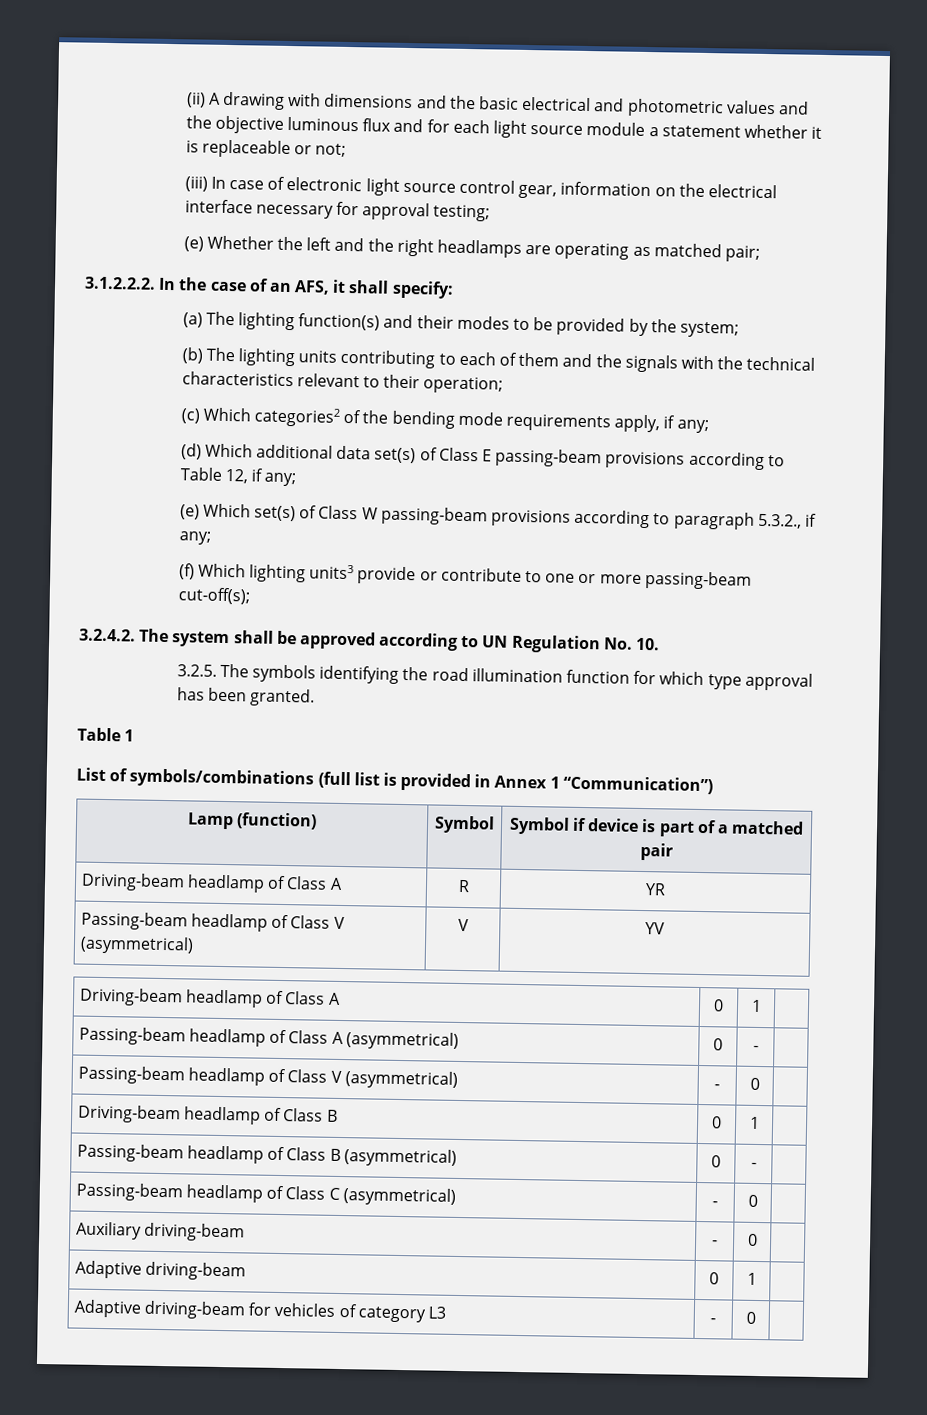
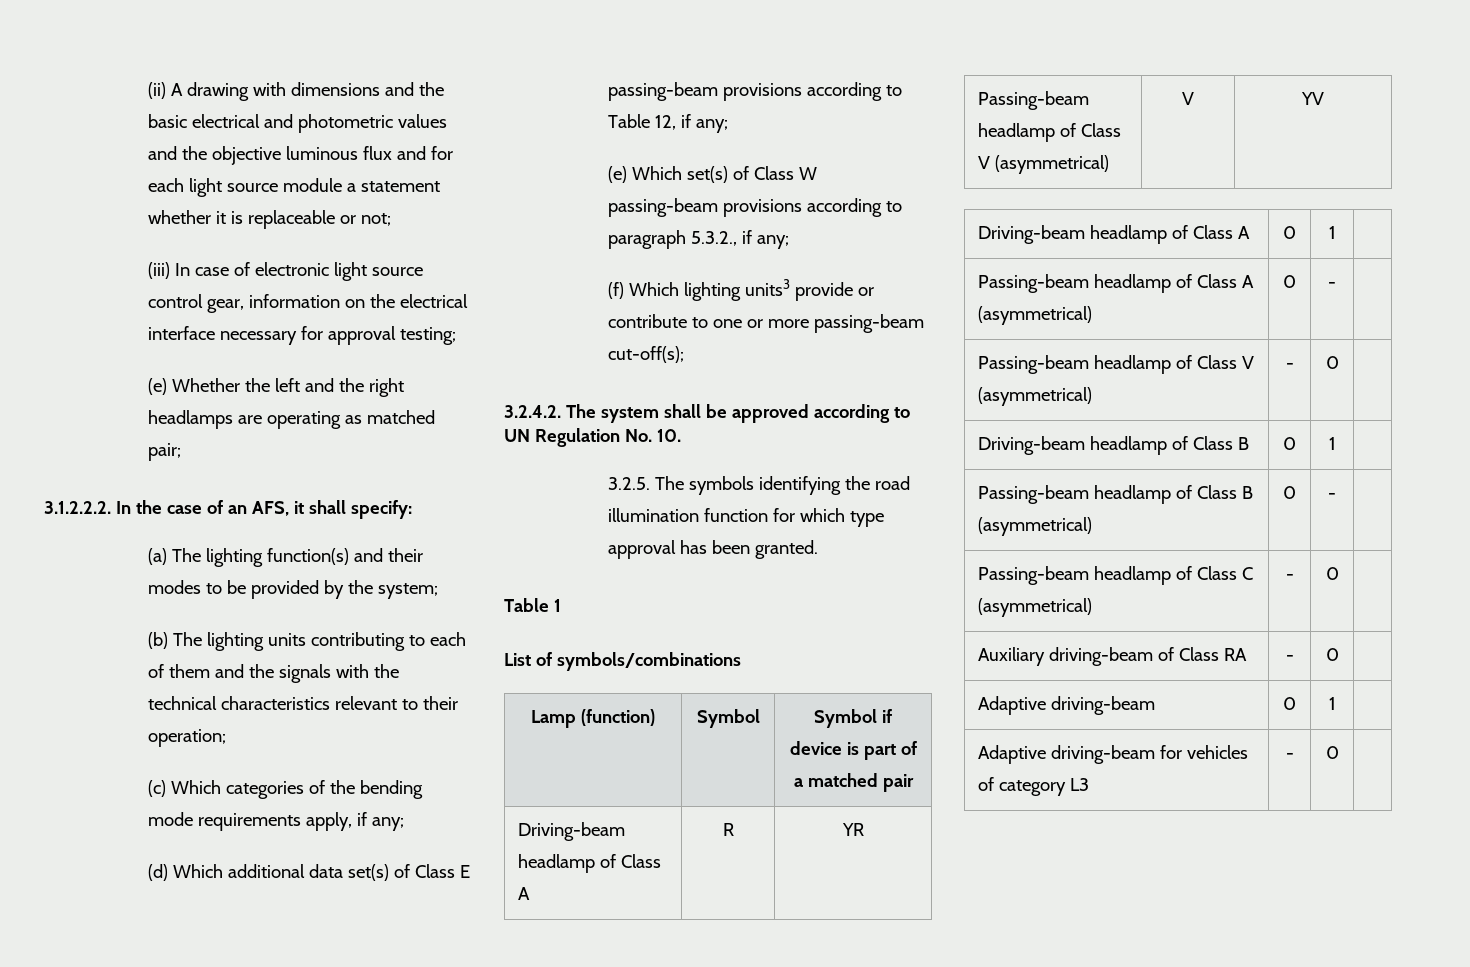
- (c) Which categories2 of the bending mode requirements apply, if any;
+ (c) Which categories of the bending mode requirements apply, if any;
- List of symbols/combinations (full list is provided in Annex 1 “Communication”)
+ List of symbols/combinations
- Auxiliary driving-beam | - | 0 |
+ Auxiliary driving-beam of Class RA | - | 0 |

